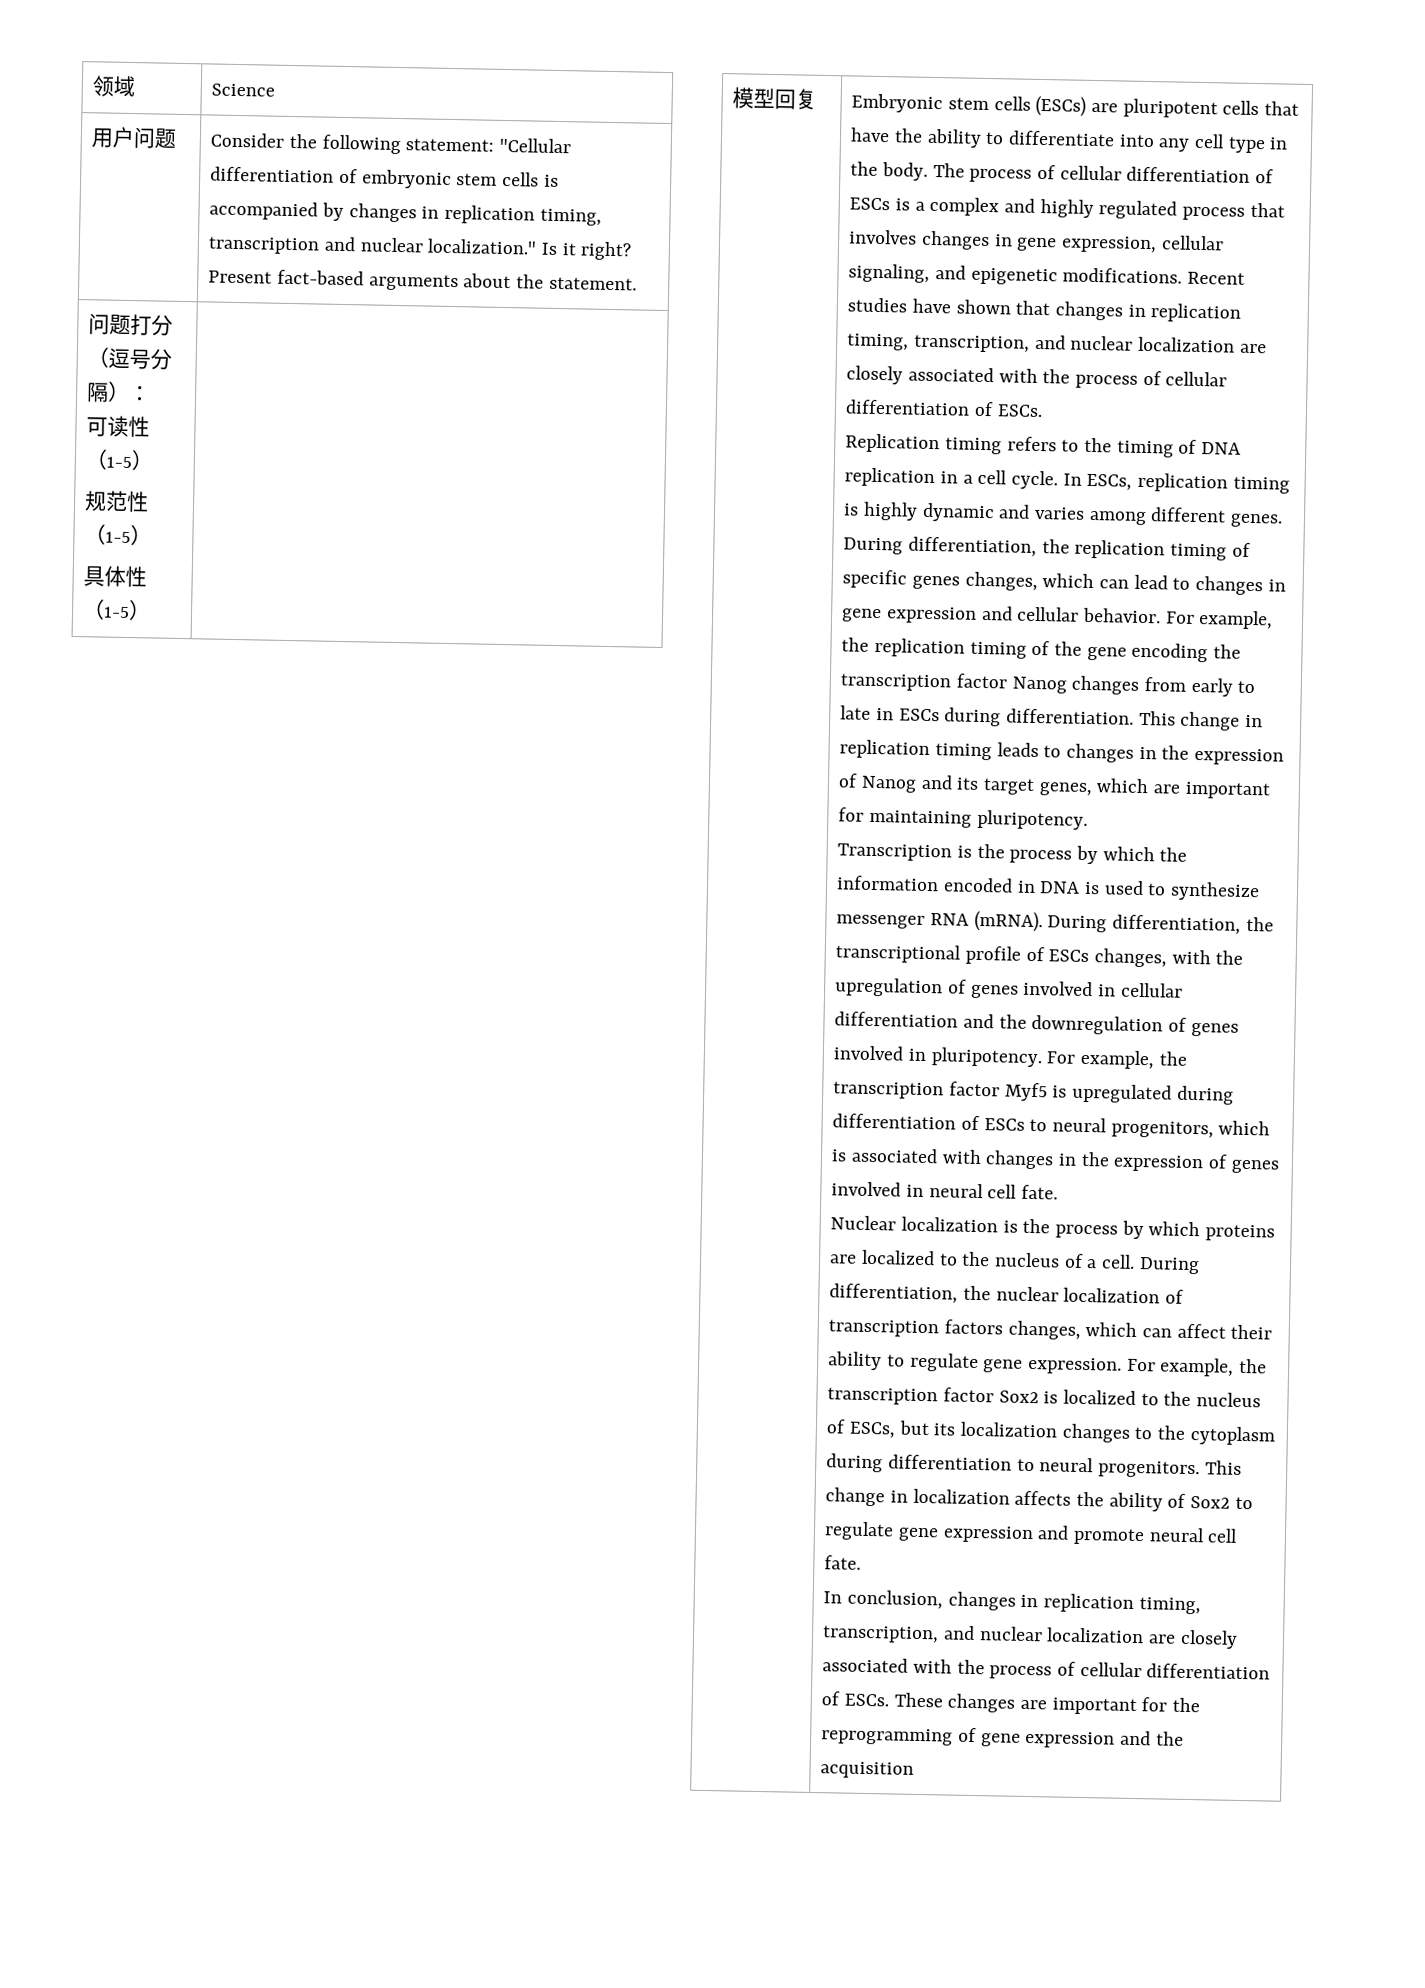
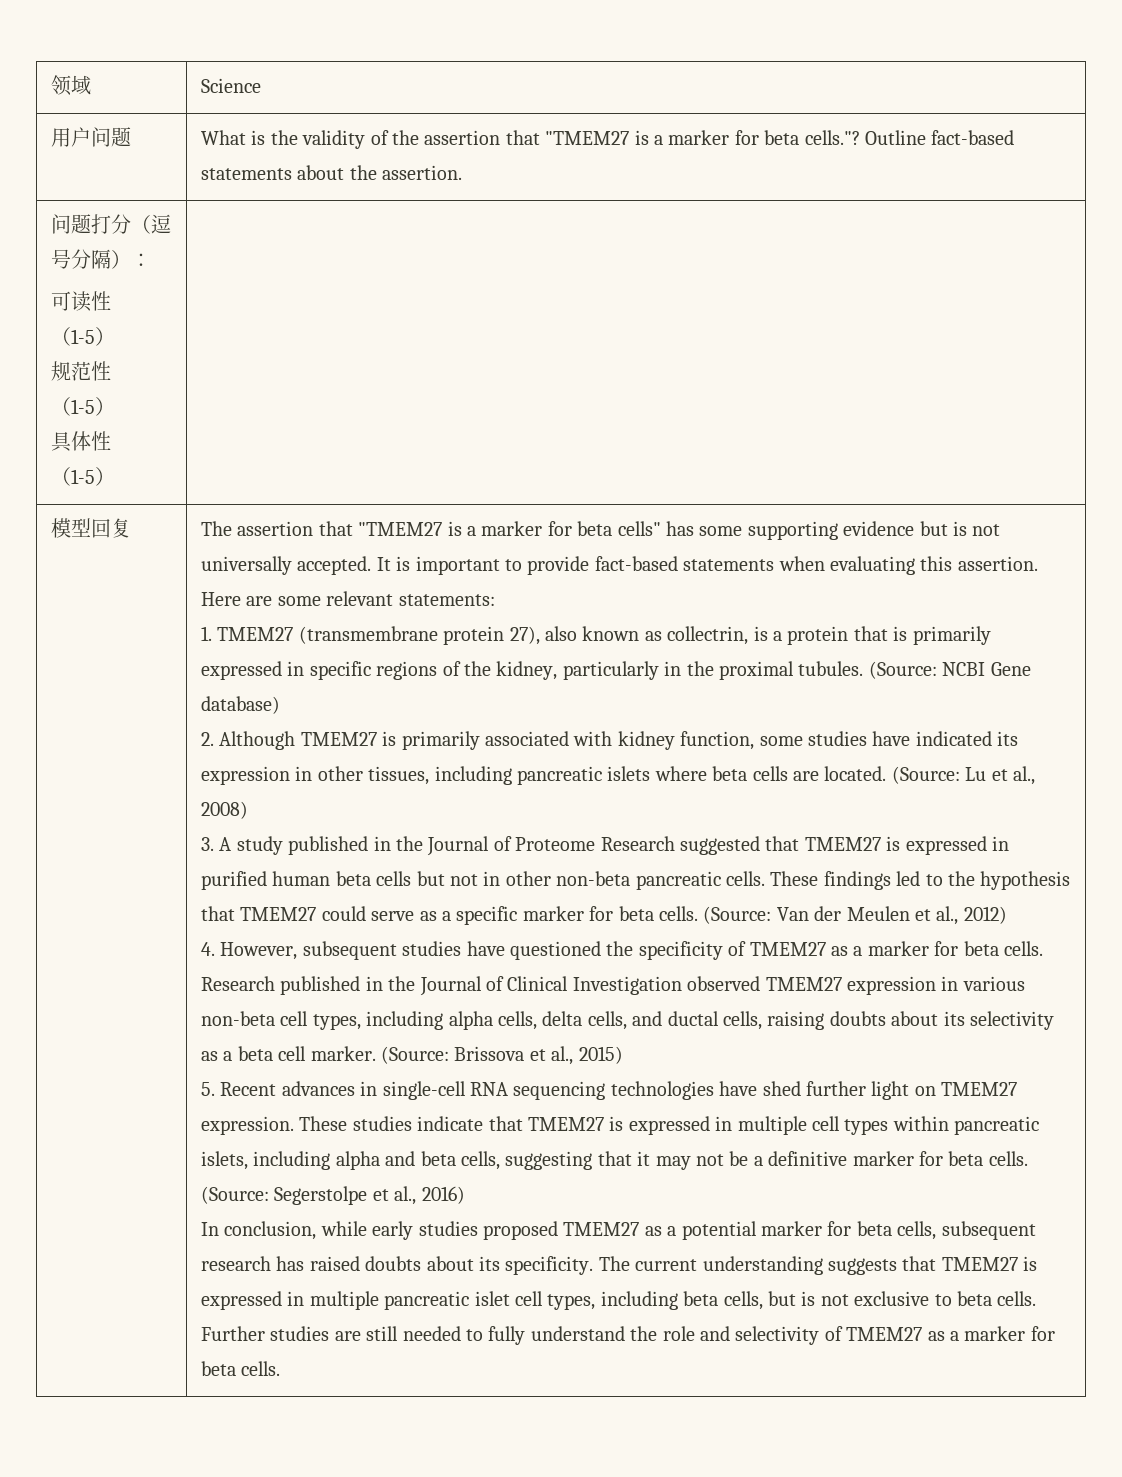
- 用户问题 | Consider the following statement: "Cellular differentiation of embryonic stem cells is accompanied by changes in replication timing, transcription and nuclear localization." Is it right? Present fact-based arguments about the statement.
+ 用户问题 | What is the validity of the assertion that "TMEM27 is a marker for beta cells."? Outline fact-based statements about the assertion.
- Embryonic stem cells (ESCs) are pluripotent cells that have the ability to differentiate into any cell type in the body. The process of cellular differentiation of ESCs is a complex and highly regulated process that involves changes in gene expression, cellular signaling, and epigenetic modifications. Recent studies have shown that changes in replication timing, transcription, and nuclear localization are closely associated with the process of cellular differentiation of ESCs.
- Replication timing refers to the timing of DNA replication in a cell cycle. In ESCs, replication timing is highly dynamic and varies among different genes. During differentiation, the replication timing of specific genes changes, which can lead to changes in gene expression and cellular behavior. For example, the replication timing of the gene encoding the transcription factor Nanog changes from early to late in ESCs during differentiation. This change in replication timing leads to changes in the expression of Nanog and its target genes, which are important for maintaining pluripotency.
- Transcription is the process by which the information encoded in DNA is used to synthesize messenger RNA (mRNA). During differentiation, the transcriptional profile of ESCs changes, with the upregulation of genes involved in cellular differentiation and the downregulation of genes involved in pluripotency. For example, the transcription factor Myf5 is upregulated during differentiation of ESCs to neural progenitors, which is associated with changes in the expression of genes involved in neural cell fate.
- Nuclear localization is the process by which proteins are localized to the nucleus of a cell. During differentiation, the nuclear localization of transcription factors changes, which can affect their ability to regulate gene expression. For example, the transcription factor Sox2 is localized to the nucleus of ESCs, but its localization changes to the cytoplasm during differentiation to neural progenitors. This change in localization affects the ability of Sox2 to regulate gene expression and promote neural cell fate.
- In conclusion, changes in replication timing, transcription, and nuclear localization are closely associated with the process of cellular differentiation of ESCs. These changes are important for the reprogramming of gene expression and the acquisition
+ The assertion that "TMEM27 is a marker for beta cells" has some supporting evidence but is not universally accepted. It is important to provide fact-based statements when evaluating this assertion. Here are some relevant statements:
+ 1. TMEM27 (transmembrane protein 27), also known as collectrin, is a protein that is primarily expressed in specific regions of the kidney, particularly in the proximal tubules. (Source: NCBI Gene database)
+ 2. Although TMEM27 is primarily associated with kidney function, some studies have indicated its expression in other tissues, including pancreatic islets where beta cells are located. (Source: Lu et al., 2008)
+ 3. A study published in the Journal of Proteome Research suggested that TMEM27 is expressed in purified human beta cells but not in other non-beta pancreatic cells. These findings led to the hypothesis that TMEM27 could serve as a specific marker for beta cells. (Source: Van der Meulen et al., 2012)
+ 4. However, subsequent studies have questioned the specificity of TMEM27 as a marker for beta cells. Research published in the Journal of Clinical Investigation observed TMEM27 expression in various non-beta cell types, including alpha cells, delta cells, and ductal cells, raising doubts about its selectivity as a beta cell marker. (Source: Brissova et al., 2015)
+ 5. Recent advances in single-cell RNA sequencing technologies have shed further light on TMEM27 expression. These studies indicate that TMEM27 is expressed in multiple cell types within pancreatic islets, including alpha and beta cells, suggesting that it may not be a definitive marker for beta cells. (Source: Segerstolpe et al., 2016)
+ In conclusion, while early studies proposed TMEM27 as a potential marker for beta cells, subsequent research has raised doubts about its specificity. The current understanding suggests that TMEM27 is expressed in multiple pancreatic islet cell types, including beta cells, but is not exclusive to beta cells. Further studies are still needed to fully understand the role and selectivity of TMEM27 as a marker for beta cells.

